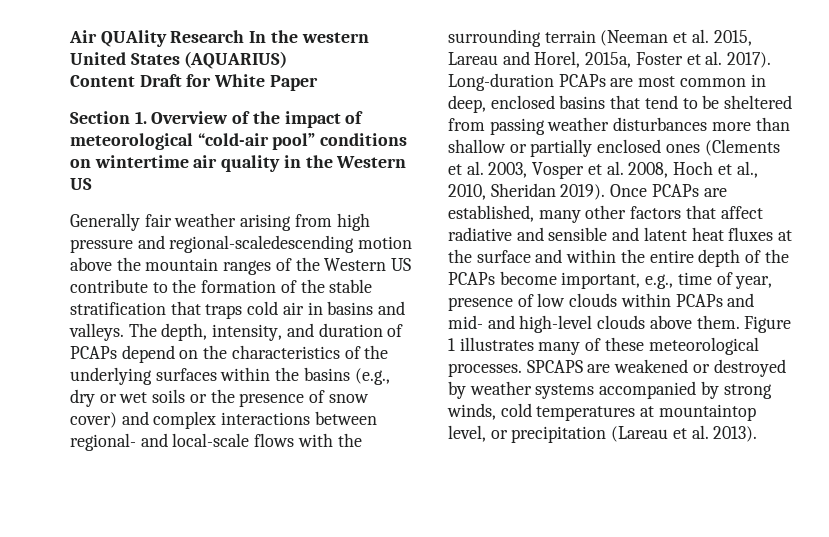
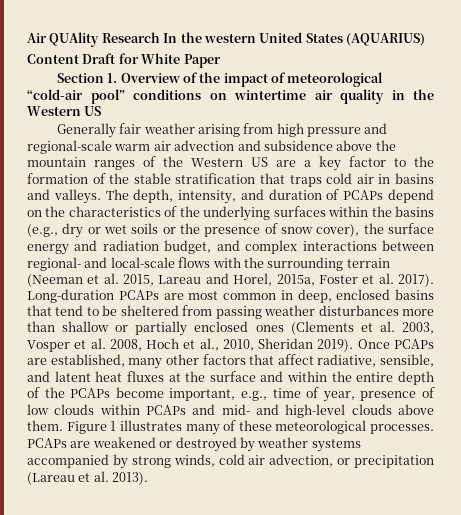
- Generally fair weather arising from high pressure and regional-scaledescending motion above the mountain ranges of the Western US contribute to the formation of the stable stratification that traps cold air in basins and valleys.
+ Generally fair weather arising from high pressure and regional-scale warm air advection and subsidence above the mountain ranges of the Western US are a key factor to the formation of the stable stratification that traps cold air in basins and valleys.
- The depth, intensity, and duration of PCAPs depend on the characteristics of the underlying surfaces within the basins (e.g., dry or wet soils or the presence of snow cover) and complex interactions between regional- and local-scale flows with the surrounding terrain (Neeman et al. 2015, Lareau and Horel, 2015a, Foster et al. 2017).
+ The depth, intensity, and duration of PCAPs depend on the characteristics of the underlying surfaces within the basins (e.g., dry or wet soils or the presence of snow cover), the surface energy and radiation budget, and complex interactions between regional- and local-scale flows with the surrounding terrain (Neeman et al. 2015, Lareau and Horel, 2015a, Foster et al. 2017).
- Once PCAPs are established, many other factors that affect radiative and sensible and latent heat fluxes at the surface and within the entire depth of the PCAPs become important, e.g., time of year, presence of low clouds within PCAPs and mid- and high-level clouds above them.
+ Once PCAPs are established, many other factors that affect radiative, sensible, and latent heat fluxes at the surface and within the entire depth of the PCAPs become important, e.g., time of year, presence of low clouds within PCAPs and mid- and high-level clouds above them.
- SPCAPS are weakened or destroyed by weather systems accompanied by strong winds, cold temperatures at mountaintop level, or precipitation (Lareau et al. 2013).
+ PCAPs are weakened or destroyed by weather systems accompanied by strong winds, cold air advection, or precipitation (Lareau et al. 2013).

